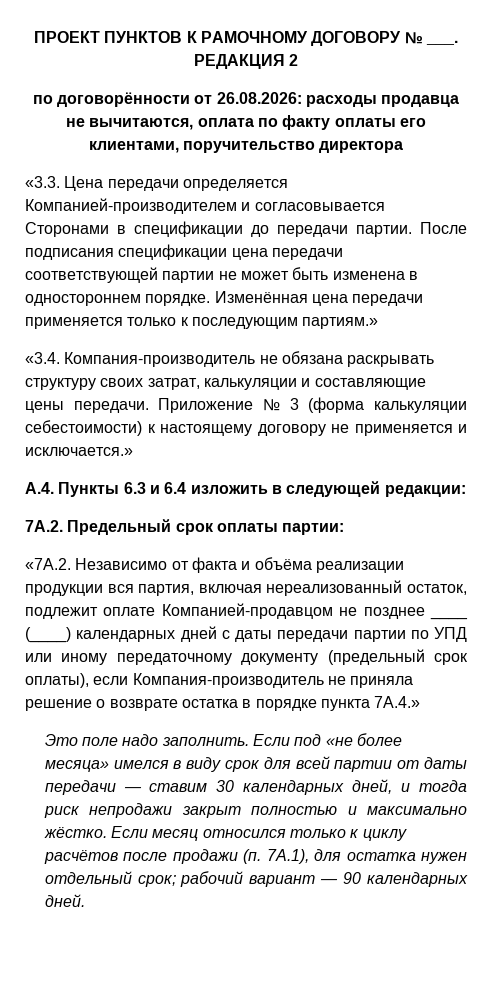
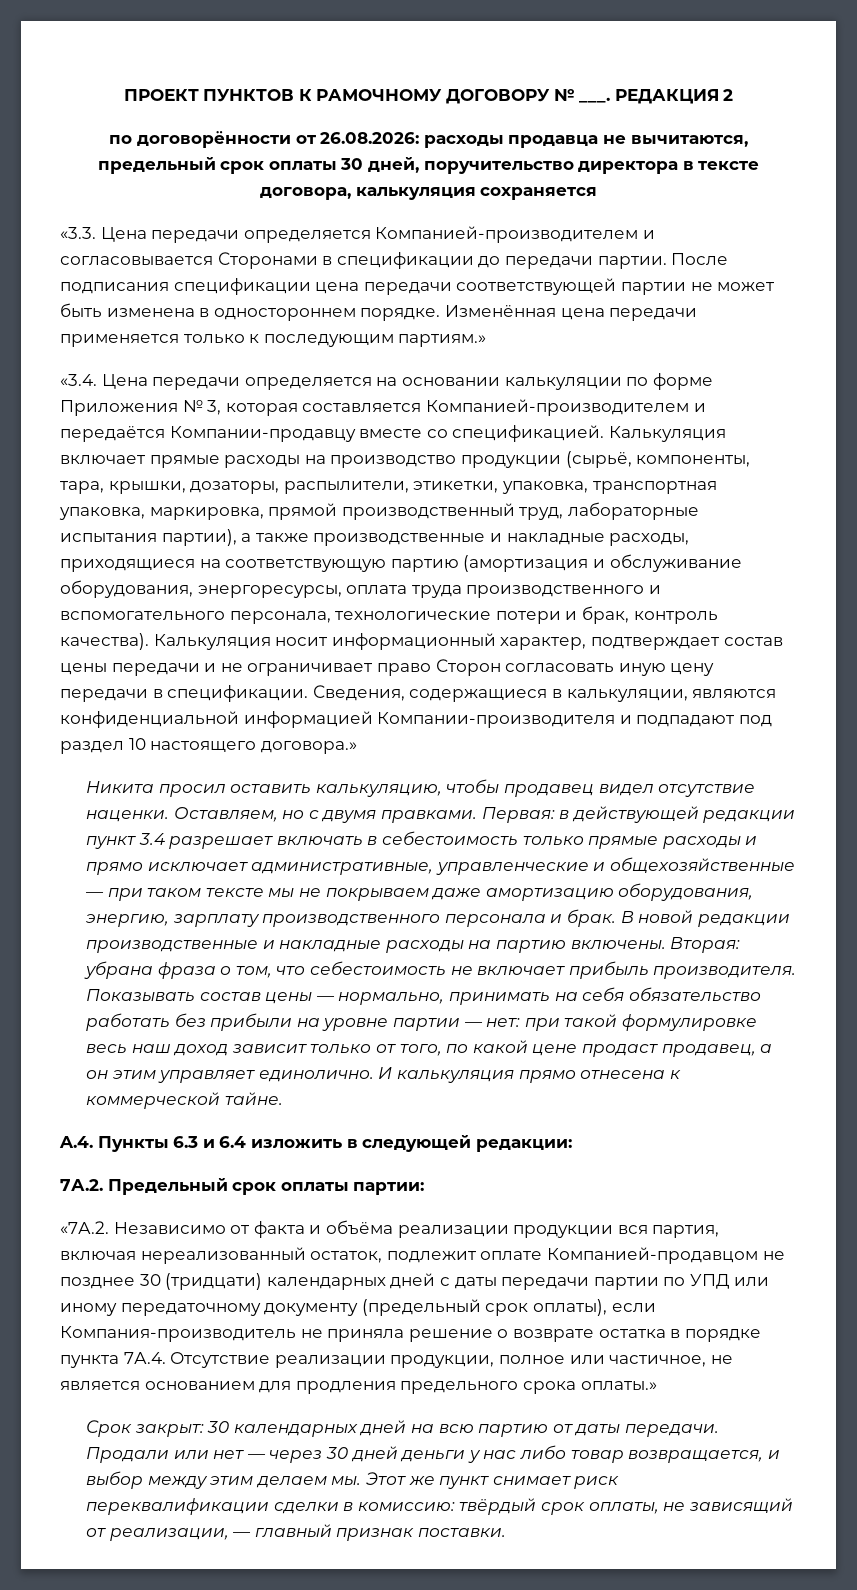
- по договорённости от 26.08.2026: расходы продавца не вычитаются, оплата по факту оплаты его клиентами, поручительство директора
+ по договорённости от 26.08.2026: расходы продавца не вычитаются, предельный срок оплаты 30 дней, поручительство директора в тексте договора, калькуляция сохраняется
- «3.4. Компания-производитель не обязана раскрывать структуру своих затрат, калькуляции и составляющие цены передачи. Приложение № 3 (форма калькуляции себестоимости) к настоящему договору не применяется и исключается.»
+ «3.4. Цена передачи определяется на основании калькуляции по форме Приложения № 3, которая составляется Компанией-производителем и передаётся Компании-продавцу вместе со спецификацией. Калькуляция включает прямые расходы на производство продукции (сырьё, компоненты, тара, крышки, дозаторы, распылители, этикетки, упаковка, транспортная упаковка, маркировка, прямой производственный труд, лабораторные испытания партии), а также производственные и накладные расходы, приходящиеся на соответствующую партию (амортизация и обслуживание оборудования, энергоресурсы, оплата труда производственного и вспомогательного персонала, технологические потери и брак, контроль качества). Калькуляция носит информационный характер, подтверждает состав цены передачи и не ограничивает право Сторон согласовать иную цену передачи в спецификации. Сведения, содержащиеся в калькуляции, являются конфиденциальной информацией Компании-производителя и подпадают под раздел 10 настоящего договора.»
+ Никита просил оставить калькуляцию, чтобы продавец видел отсутствие наценки. Оставляем, но с двумя правками. Первая: в действующей редакции пункт 3.4 разрешает включать в себестоимость только прямые расходы и прямо исключает административные, управленческие и общехозяйственные — при таком тексте мы не покрываем даже амортизацию оборудования, энергию, зарплату производственного персонала и брак. В новой редакции производственные и накладные расходы на партию включены. Вторая: убрана фраза о том, что себестоимость не включает прибыль производителя. Показывать состав цены — нормально, принимать на себя обязательство работать без прибыли на уровне партии — нет: при такой формулировке весь наш доход зависит только от того, по какой цене продаст продавец, а он этим управляет единолично. И калькуляция прямо отнесена к коммерческой тайне.
- «7А.2. Независимо от факта и объёма реализации продукции вся партия, включая нереализованный остаток, подлежит оплате Компанией-продавцом не позднее ____ (____) календарных дней с даты передачи партии по УПД или иному передаточному документу (предельный срок оплаты), если Компания-производитель не приняла решение о возврате остатка в порядке пункта 7А.4.»
- Это поле надо заполнить. Если под «не более месяца» имелся в виду срок для всей партии от даты передачи — ставим 30 календарных дней, и тогда риск непродажи закрыт полностью и максимально жёстко. Если месяц относился только к циклу расчётов после продажи (п. 7А.1), для остатка нужен отдельный срок; рабочий вариант — 90 календарных дней.
+ «7А.2. Независимо от факта и объёма реализации продукции вся партия, включая нереализованный остаток, подлежит оплате Компанией-продавцом не позднее 30 (тридцати) календарных дней с даты передачи партии по УПД или иному передаточному документу (предельный срок оплаты), если Компания-производитель не приняла решение о возврате остатка в порядке пункта 7А.4. Отсутствие реализации продукции, полное или частичное, не является основанием для продления предельного срока оплаты.»
+ Срок закрыт: 30 календарных дней на всю партию от даты передачи. Продали или нет — через 30 дней деньги у нас либо товар возвращается, и выбор между этим делаем мы. Этот же пункт снимает риск переквалификации сделки в комиссию: твёрдый срок оплаты, не зависящий от реализации, — главный признак поставки.

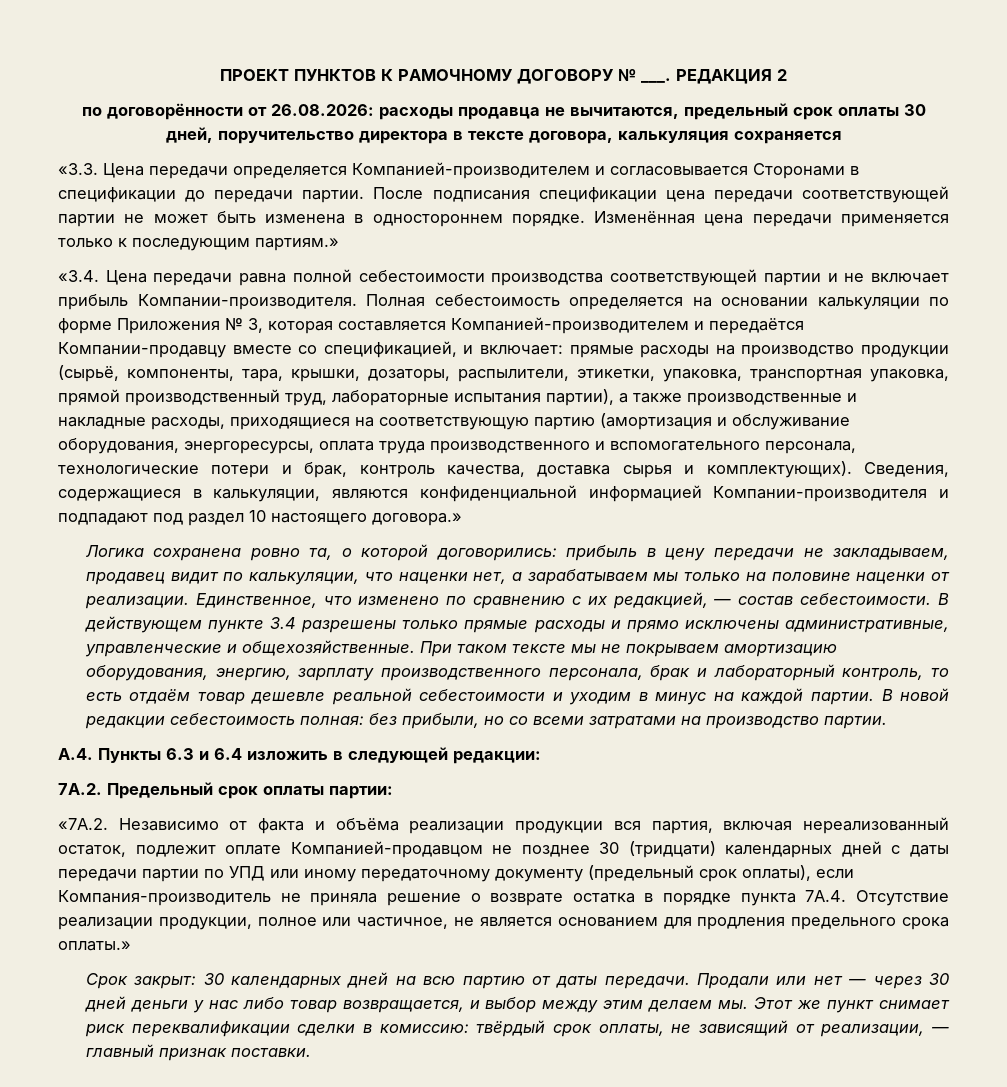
- «3.4. Цена передачи определяется на основании калькуляции по форме Приложения № 3, которая составляется Компанией-производителем и передаётся Компании-продавцу вместе со спецификацией. Калькуляция включает прямые расходы на производство продукции (сырьё, компоненты, тара, крышки, дозаторы, распылители, этикетки, упаковка, транспортная упаковка, маркировка, прямой производственный труд, лабораторные испытания партии), а также производственные и накладные расходы, приходящиеся на соответствующую партию (амортизация и обслуживание оборудования, энергоресурсы, оплата труда производственного и вспомогательного персонала, технологические потери и брак, контроль качества). Калькуляция носит информационный характер, подтверждает состав цены передачи и не ограничивает право Сторон согласовать иную цену передачи в спецификации.
+ «3.4. Цена передачи равна полной себестоимости производства соответствующей партии и не включает прибыль Компании-производителя. Полная себестоимость определяется на основании калькуляции по форме Приложения № 3, которая составляется Компанией-производителем и передаётся Компании-продавцу вместе со спецификацией, и включает: прямые расходы на производство продукции (сырьё, компоненты, тара, крышки, дозаторы, распылители, этикетки, упаковка, транспортная упаковка, прямой производственный труд, лабораторные испытания партии), а также производственные и накладные расходы, приходящиеся на соответствующую партию (амортизация и обслуживание оборудования, энергоресурсы, оплата труда производственного и вспомогательного персонала, технологические потери и брак, контроль качества, доставка сырья и комплектующих).
- Никита просил оставить калькуляцию, чтобы продавец видел отсутствие наценки. Оставляем, но с двумя правками. Первая: в действующей редакции пункт 3.4 разрешает включать в себестоимость только прямые расходы и прямо исключает административные, управленческие и общехозяйственные — при таком тексте мы не покрываем даже амортизацию оборудования, энергию, зарплату производственного персонала и брак. В новой редакции производственные и накладные расходы на партию включены. Вторая: убрана фраза о том, что себестоимость не включает прибыль производителя. Показывать состав цены — нормально, принимать на себя обязательство работать без прибыли на уровне партии — нет: при такой формулировке весь наш доход зависит только от того, по какой цене продаст продавец, а он этим управляет единолично. И калькуляция прямо отнесена к коммерческой тайне.
+ Логика сохранена ровно та, о которой договорились: прибыль в цену передачи не закладываем, продавец видит по калькуляции, что наценки нет, а зарабатываем мы только на половине наценки от реализации. Единственное, что изменено по сравнению с их редакцией, — состав себестоимости. В действующем пункте 3.4 разрешены только прямые расходы и прямо исключены административные, управленческие и общехозяйственные. При таком тексте мы не покрываем амортизацию оборудования, энергию, зарплату производственного персонала, брак и лабораторный контроль, то есть отдаём товар дешевле реальной себестоимости и уходим в минус на каждой партии. В новой редакции себестоимость полная: без прибыли, но со всеми затратами на производство партии.

